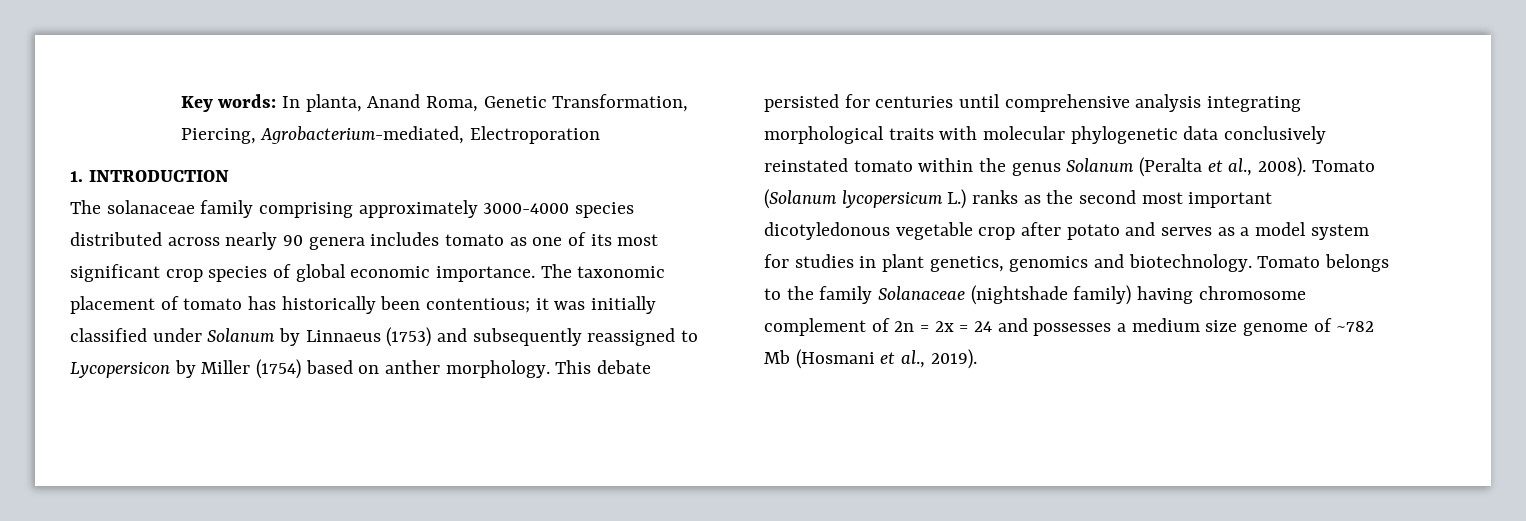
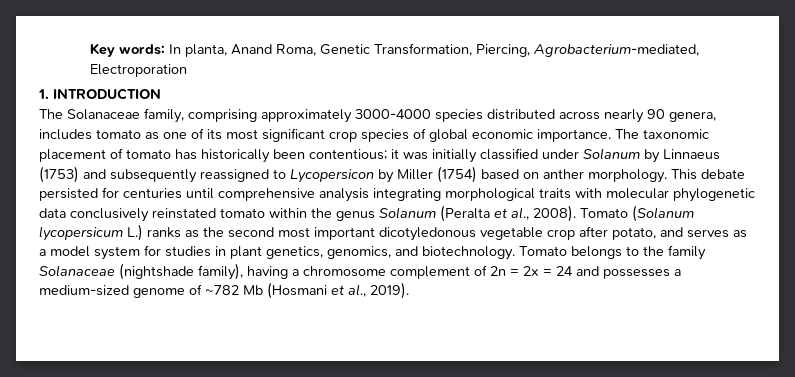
- The solanaceae family comprising approximately 3000-4000 species distributed across nearly 90 genera includes tomato as one of its most significant crop species of global economic importance.
+ The Solanaceae family, comprising approximately 3000-4000 species distributed across nearly 90 genera, includes tomato as one of its most significant crop species of global economic importance.
- Tomato (Solanum lycopersicum L.) ranks as the second most important dicotyledonous vegetable crop after potato and serves as a model system for studies in plant genetics, genomics and biotechnology.
+ Tomato (Solanum lycopersicum L.) ranks as the second most important dicotyledonous vegetable crop after potato, and serves as a model system for studies in plant genetics, genomics, and biotechnology.
- Tomato belongs to the family Solanaceae (nightshade family) having chromosome complement of 2n = 2x = 24 and possesses a medium size genome of ~782 Mb (Hosmani et al., 2019).
+ Tomato belongs to the family Solanaceae (nightshade family), having a chromosome complement of 2n = 2x = 24 and possesses a medium-sized genome of ~782 Mb (Hosmani et al., 2019).

